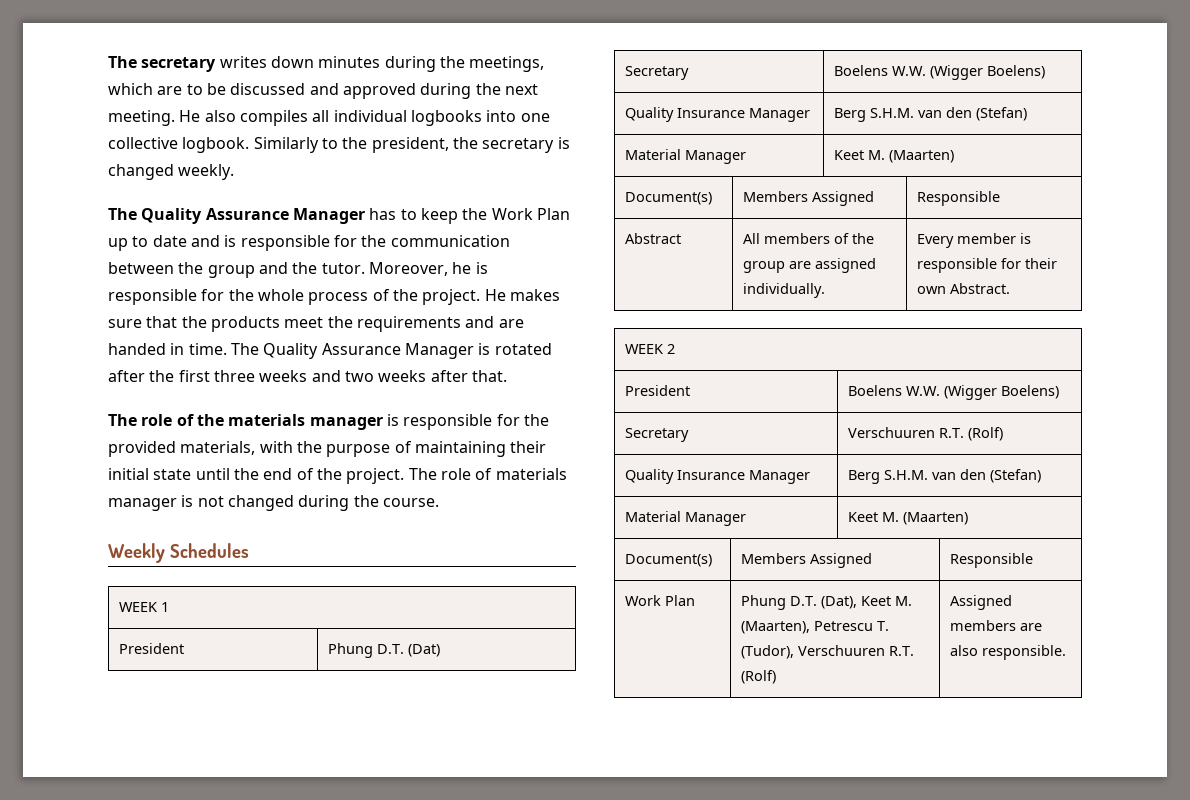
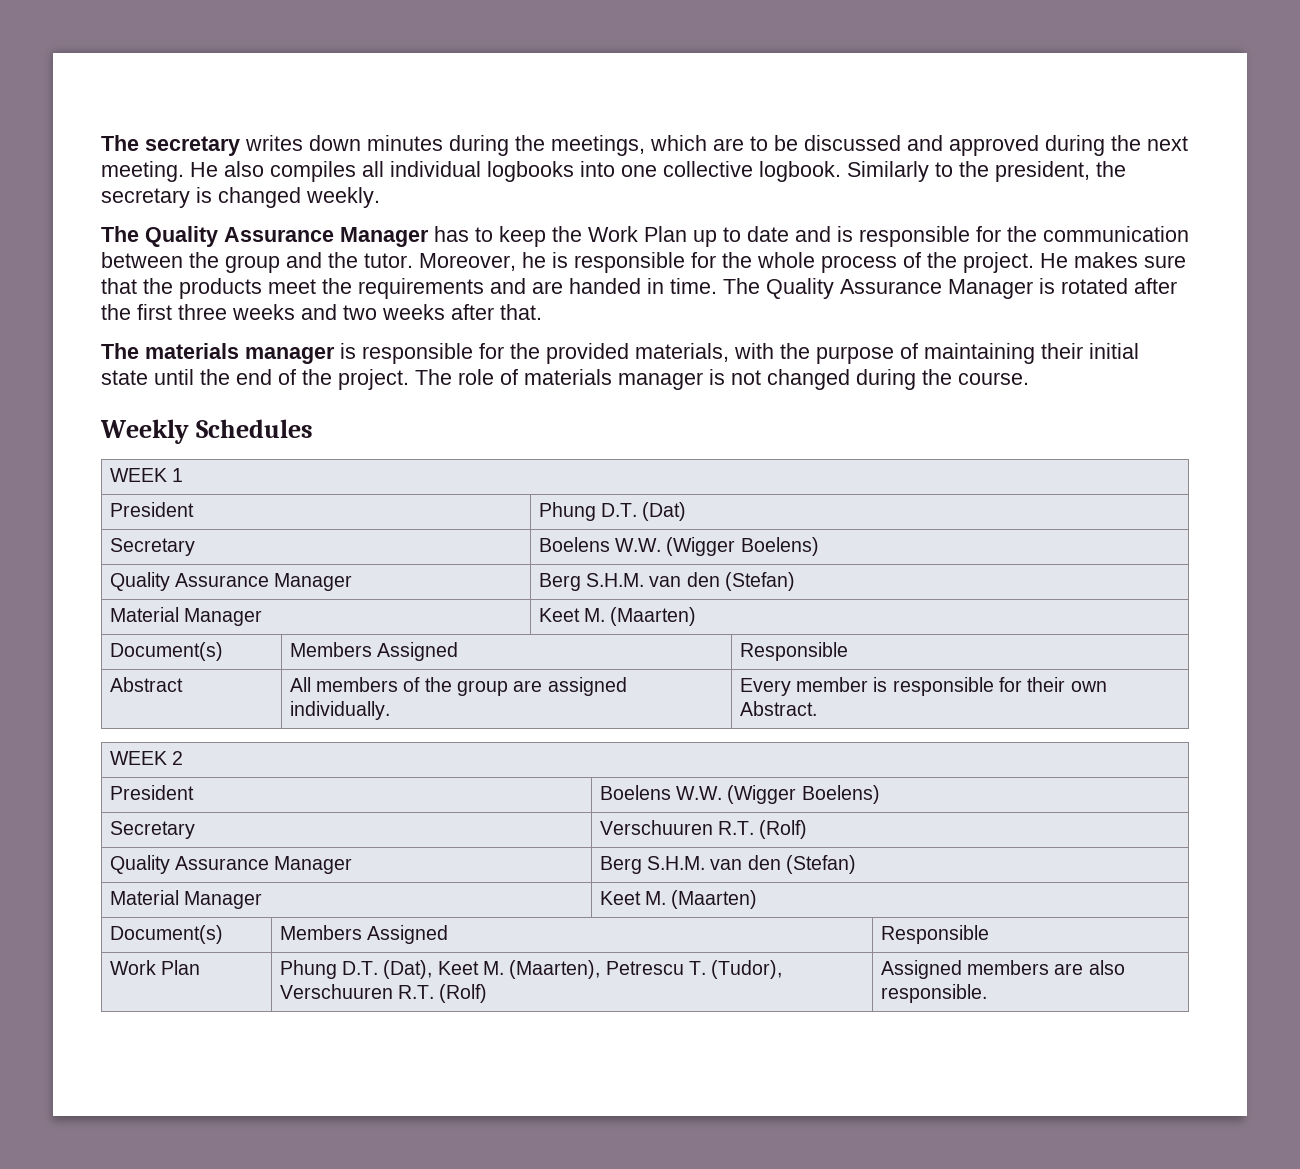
- The role of the materials manager is responsible for the provided materials, with the purpose of maintaining their initial state until the end of the project.
+ The materials manager is responsible for the provided materials, with the purpose of maintaining their initial state until the end of the project.
  Secretary | Boelens W.W. (Wigger Boelens)
- Quality Insurance Manager | Berg S.H.M. van den (Stefan)
+ Quality Assurance Manager | Berg S.H.M. van den (Stefan)
  Secretary | Verschuuren R.T. (Rolf)
- Quality Insurance Manager | Berg S.H.M. van den (Stefan)
+ Quality Assurance Manager | Berg S.H.M. van den (Stefan)

